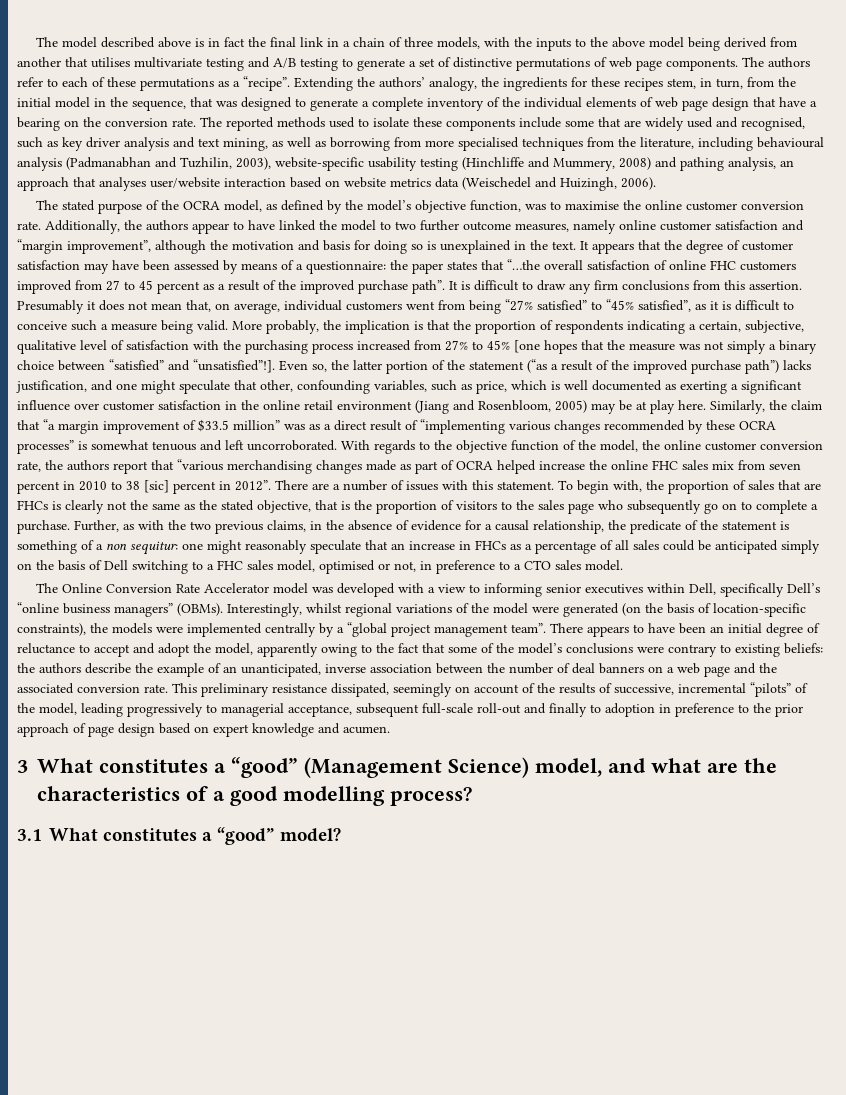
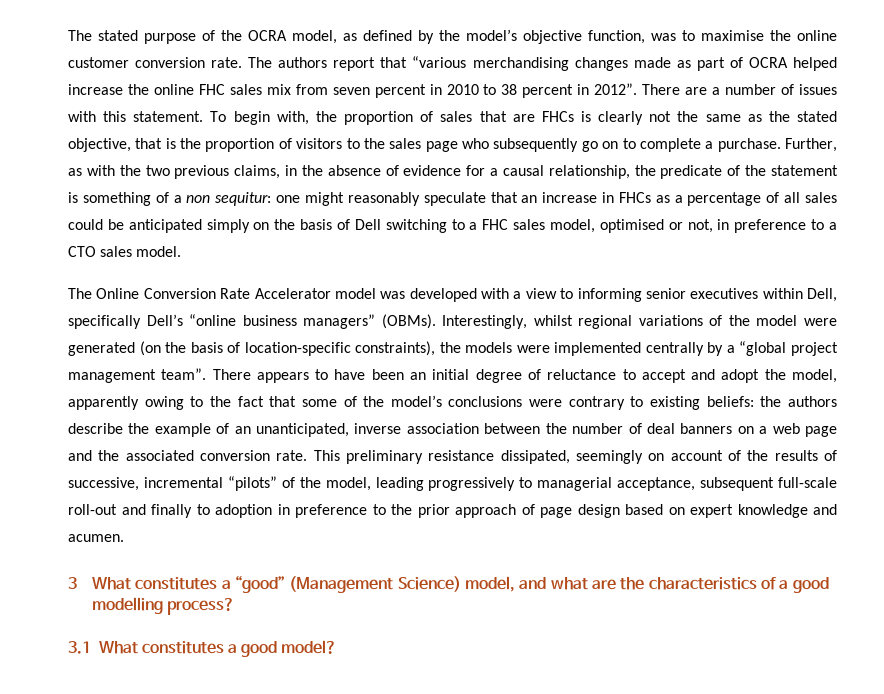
- The model described above is in fact the final link in a chain of three models, with the inputs to the above model being derived from another that utilises multivariate testing and A/B testing to generate a set of distinctive permutations of web page components. The authors refer to each of these permutations as a “recipe”. Extending the authors’ analogy, the ingredients for these recipes stem, in turn, from the initial model in the sequence, that was designed to generate a complete inventory of the individual elements of web page design that have a bearing on the conversion rate. The reported methods used to isolate these components include some that are widely used and recognised, such as key driver analysis and text mining, as well as borrowing from more specialised techniques from the literature, including behavioural analysis (Padmanabhan and Tuzhilin, 2003), website-specific usability testing (Hinchliffe and Mummery, 2008) and pathing analysis, an approach that analyses user/website interaction based on website metrics data (Weischedel and Huizingh, 2006).
- Additionally, the authors appear to have linked the model to two further outcome measures, namely online customer satisfaction and “margin improvement”, although the motivation and basis for doing so is unexplained in the text. It appears that the degree of customer satisfaction may have been assessed by means of a questionnaire: the paper states that “…the overall satisfaction of online FHC customers improved from 27 to 45 percent as a result of the improved purchase path”. It is difficult to draw any firm conclusions from this assertion. Presumably it does not mean that, on average, individual customers went from being “27% satisfied” to “45% satisfied”, as it is difficult to conceive such a measure being valid. More probably, the implication is that the proportion of respondents indicating a certain, subjective, qualitative level of satisfaction with the purchasing process increased from 27% to 45% [one hopes that the measure was not simply a binary choice between “satisfied” and “unsatisfied”!]. Even so, the latter portion of the statement (“as a result of the improved purchase path”) lacks justification, and one might speculate that other, confounding variables, such as price, which is well documented as exerting a significant influence over customer satisfaction in the online retail environment (Jiang and Rosenbloom, 2005) may be at play here. Similarly, the claim that “a margin improvement of $33.5 million” was as a direct result of “implementing various changes recommended by these OCRA processes” is somewhat tenuous and left uncorroborated. With regards to the objective function of the model, the online customer conversion rate, the authors report that “various merchandising changes made as part of OCRA helped increase the online FHC sales mix from seven percent in 2010 to 38 [sic] percent in 2012”.
+ The authors report that “various merchandising changes made as part of OCRA helped increase the online FHC sales mix from seven percent in 2010 to 38 percent in 2012”.
- 3.1 What constitutes a “good” model?
+ 3.1 What constitutes a good model?

